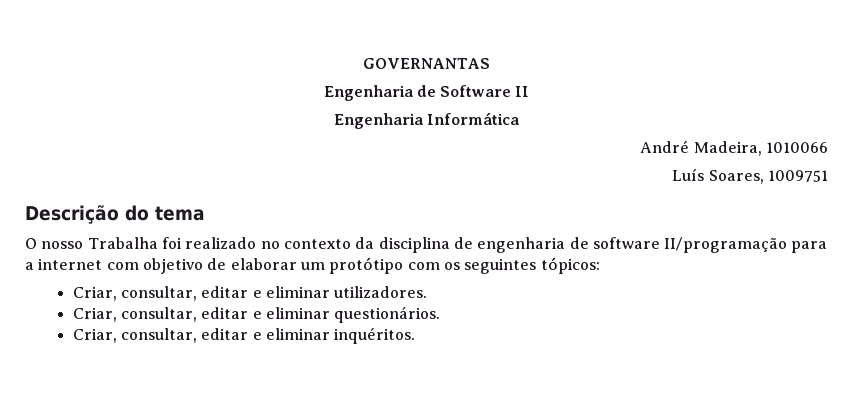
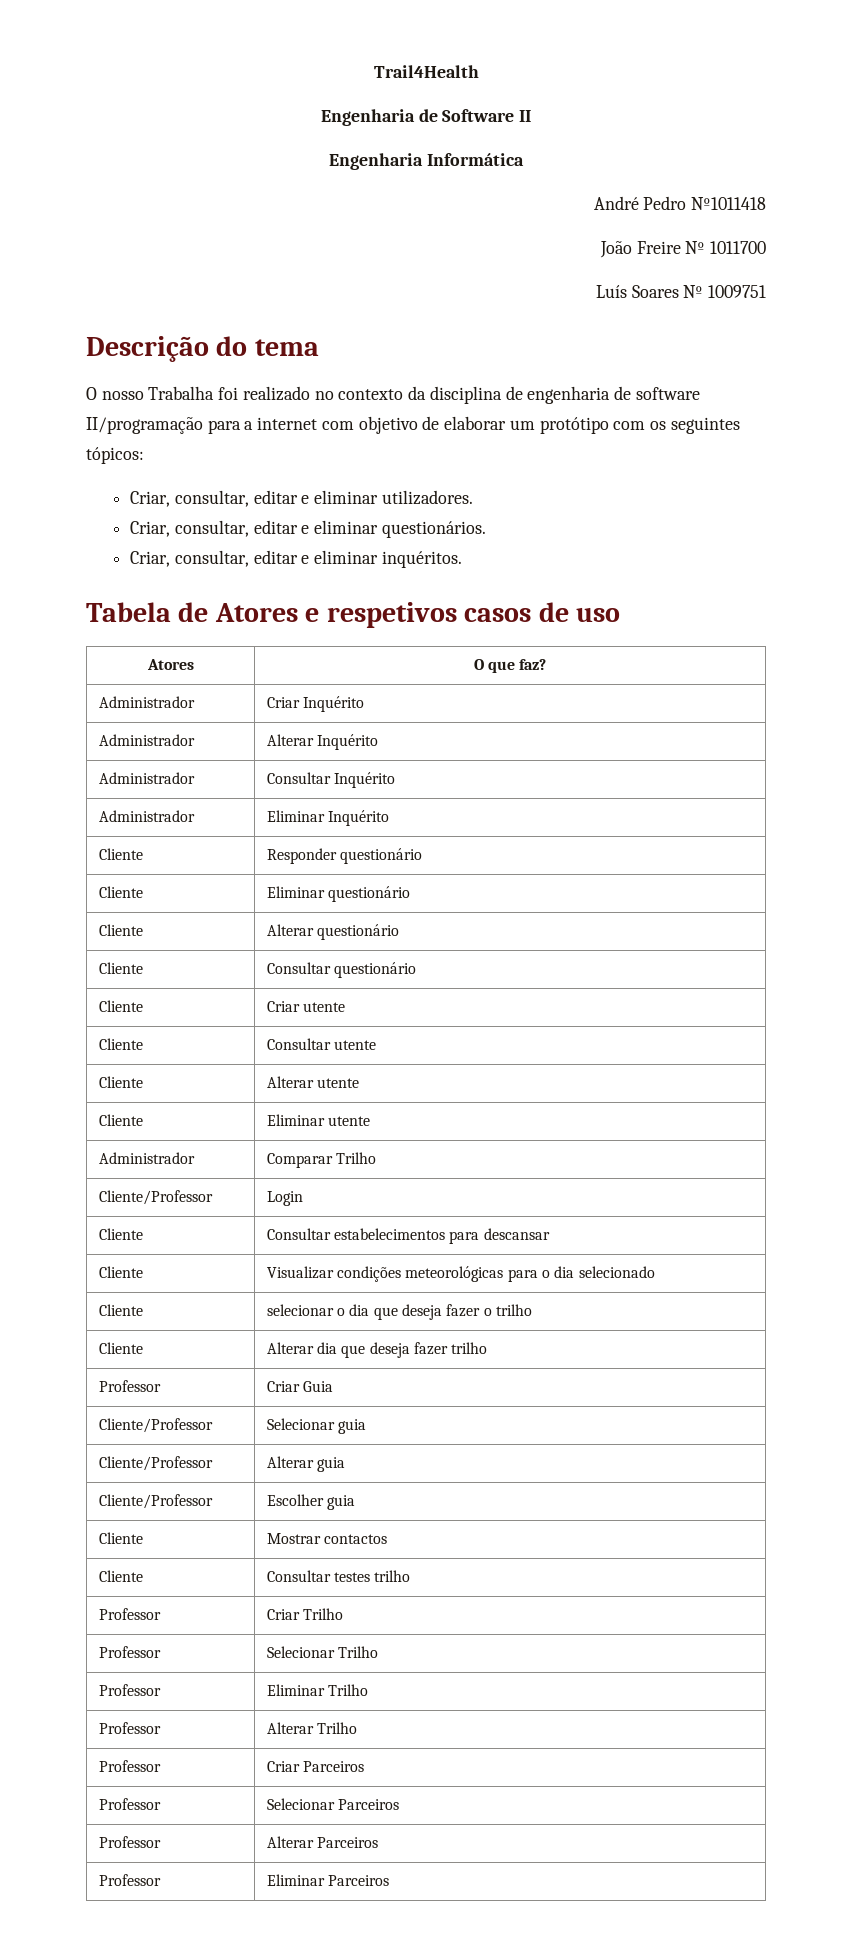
- GOVERNANTAS
+ Trail4Health
- André Madeira, 1010066
+ André Pedro Nº1011418
+ João Freire Nº 1011700
- Luís Soares, 1009751
+ Luís Soares Nº 1009751
+ Tabela de Atores e respetivos casos de uso
+ Atores | O que faz?
+ Administrador | Criar Inquérito
+ Administrador | Alterar Inquérito
+ Administrador | Consultar Inquérito
+ Administrador | Eliminar Inquérito
+ Cliente | Responder questionário
+ Cliente | Eliminar questionário
+ Cliente | Alterar questionário
+ Cliente | Consultar questionário
+ Cliente | Criar utente
+ Cliente | Consultar utente
+ Cliente | Alterar utente
+ Cliente | Eliminar utente
+ Administrador | Comparar Trilho
+ Cliente/Professor | Login
+ Cliente | Consultar estabelecimentos para descansar
+ Cliente | Visualizar condições meteorológicas para o dia selecionado
+ Cliente | selecionar o dia que deseja fazer o trilho
+ Cliente | Alterar dia que deseja fazer trilho
+ Professor | Criar Guia
+ Cliente/Professor | Selecionar guia
+ Cliente/Professor | Alterar guia
+ Cliente/Professor | Escolher guia
+ Cliente | Mostrar contactos
+ Cliente | Consultar testes trilho
+ Professor | Criar Trilho
+ Professor | Selecionar Trilho
+ Professor | Eliminar Trilho
+ Professor | Alterar Trilho
+ Professor | Criar Parceiros
+ Professor | Selecionar Parceiros
+ Professor | Alterar Parceiros
+ Professor | Eliminar Parceiros

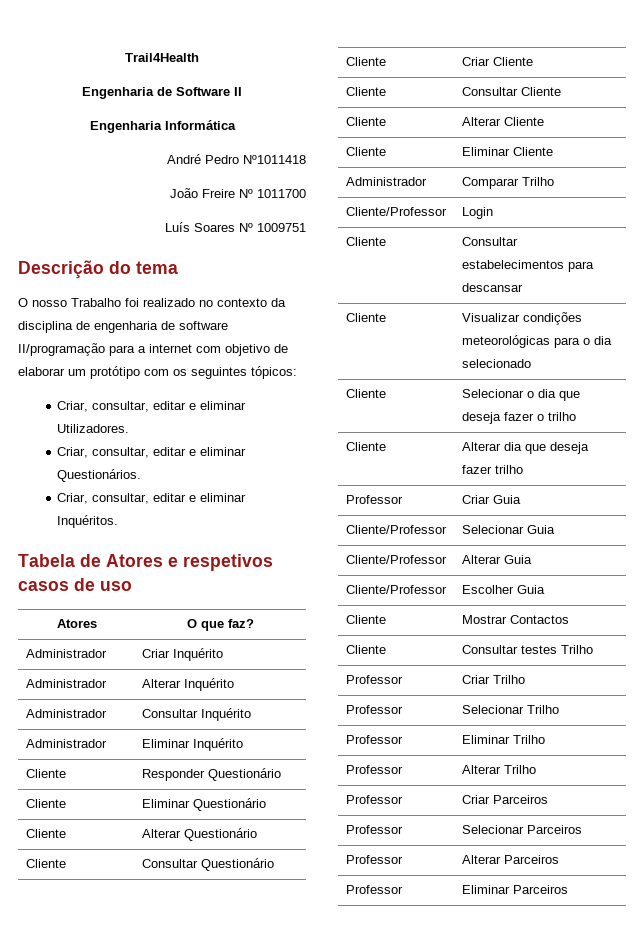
- O nosso Trabalha foi realizado no contexto da disciplina de engenharia de software II/programação para a internet com objetivo de elaborar um protótipo com os seguintes tópicos:
+ O nosso Trabalho foi realizado no contexto da disciplina de engenharia de software II/programação para a internet com objetivo de elaborar um protótipo com os seguintes tópicos:
- Criar, consultar, editar e eliminar utilizadores.
- Criar, consultar, editar e eliminar questionários.
- Criar, consultar, editar e eliminar inquéritos.
+ Criar, consultar, editar e eliminar Utilizadores.
+ Criar, consultar, editar e eliminar Questionários.
+ Criar, consultar, editar e eliminar Inquéritos.
- Cliente | Responder questionário
- Cliente | Eliminar questionário
- Cliente | Alterar questionário
- Cliente | Consultar questionário
+ Cliente | Responder Questionário
+ Cliente | Eliminar Questionário
+ Cliente | Alterar Questionário
+ Cliente | Consultar Questionário
- Cliente | Criar utente
- Cliente | Consultar utente
- Cliente | Alterar utente
- Cliente | Eliminar utente
+ Cliente | Criar Cliente
+ Cliente | Consultar Cliente
+ Cliente | Alterar Cliente
+ Cliente | Eliminar Cliente
- Cliente | selecionar o dia que deseja fazer o trilho
+ Cliente | Selecionar o dia que deseja fazer o trilho
- Cliente/Professor | Selecionar guia
+ Cliente/Professor | Selecionar Guia
- Cliente/Professor | Alterar guia
+ Cliente/Professor | Alterar Guia
- Cliente/Professor | Escolher guia
+ Cliente/Professor | Escolher Guia
- Cliente | Mostrar contactos
+ Cliente | Mostrar Contactos
- Cliente | Consultar testes trilho
+ Cliente | Consultar testes Trilho

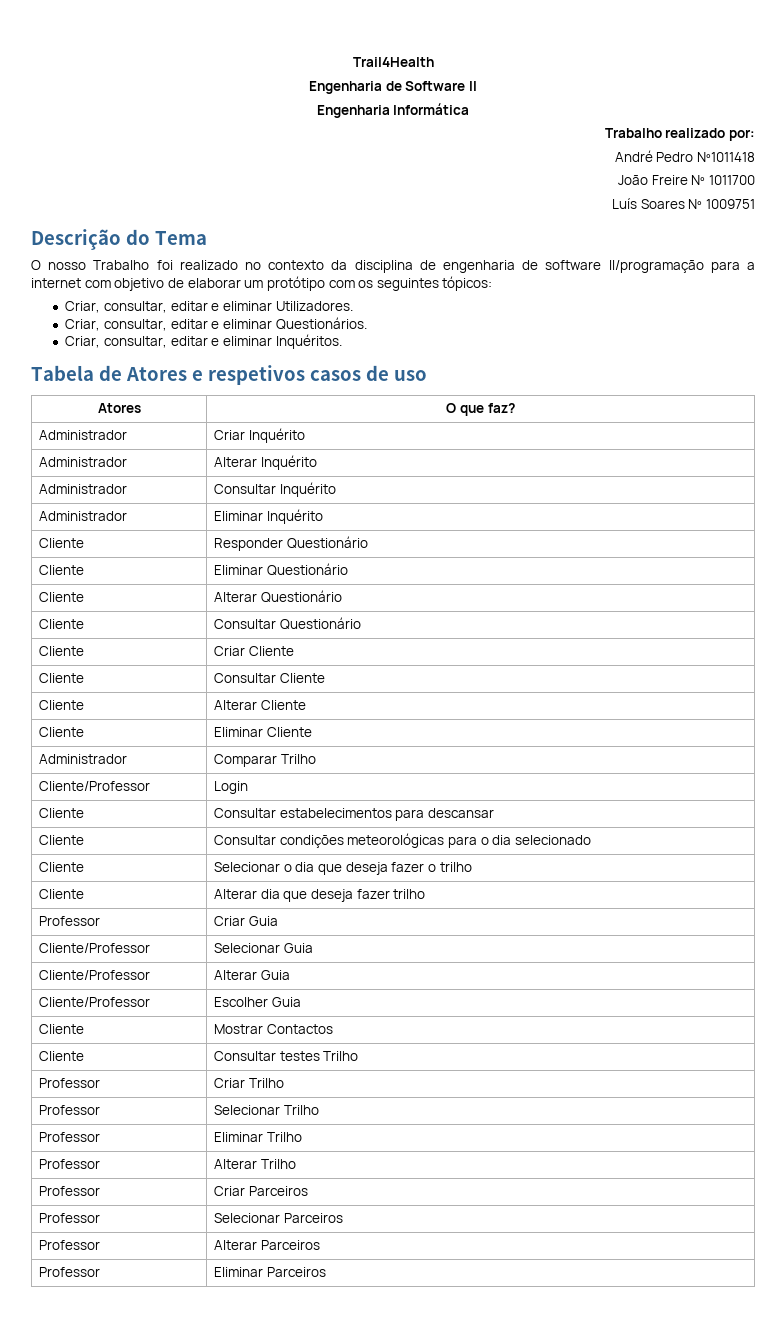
+ Trabalho realizado por:
- Descrição do tema
+ Descrição do Tema
- Cliente | Visualizar condições meteorológicas para o dia selecionado
+ Cliente | Consultar condições meteorológicas para o dia selecionado

